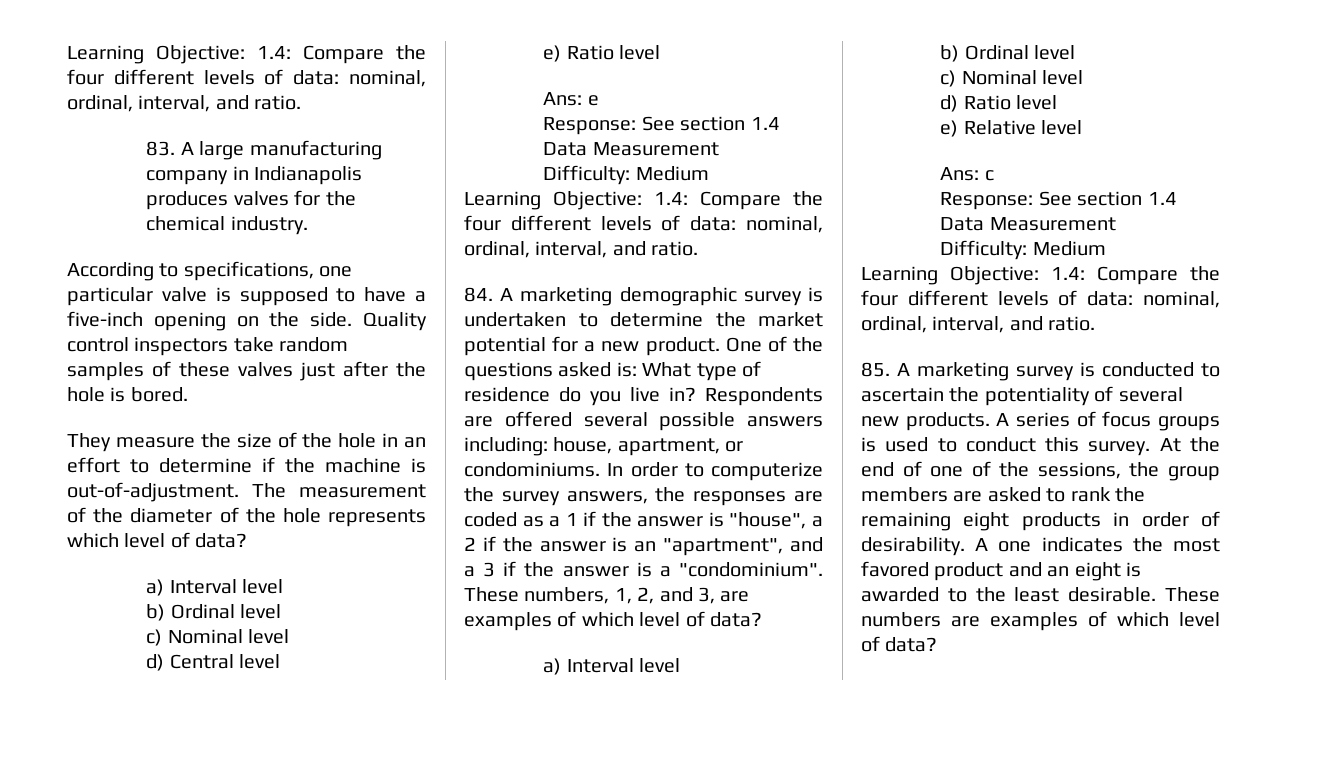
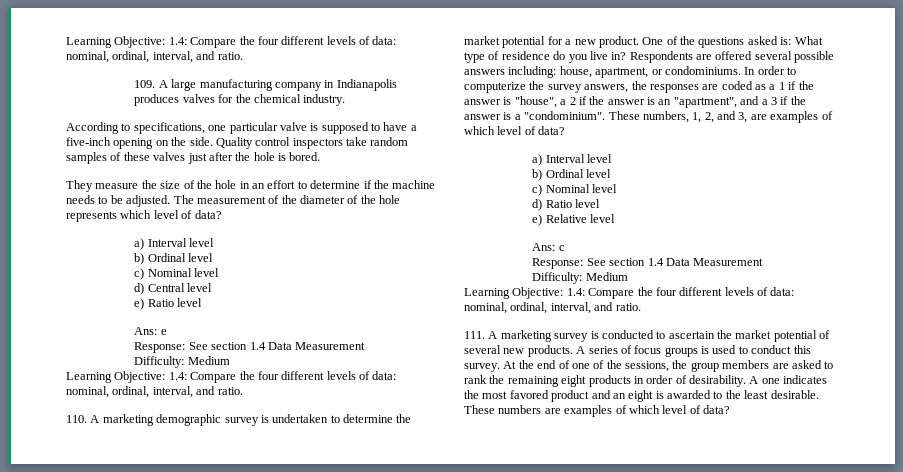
- 83. A large manufacturing company in Indianapolis produces valves for the chemical industry.
+ 109. A large manufacturing company in Indianapolis produces valves for the chemical industry.
- They measure the size of the hole in an effort to determine if the machine is out-of-adjustment.
+ They measure the size of the hole in an effort to determine if the machine needs to be adjusted.
- 84. A marketing demographic survey is undertaken to determine the market potential for a new product.
+ 110. A marketing demographic survey is undertaken to determine the market potential for a new product.
- 85. A marketing survey is conducted to ascertain the potentiality of several new products.
+ 111. A marketing survey is conducted to ascertain the market potential of several new products.

